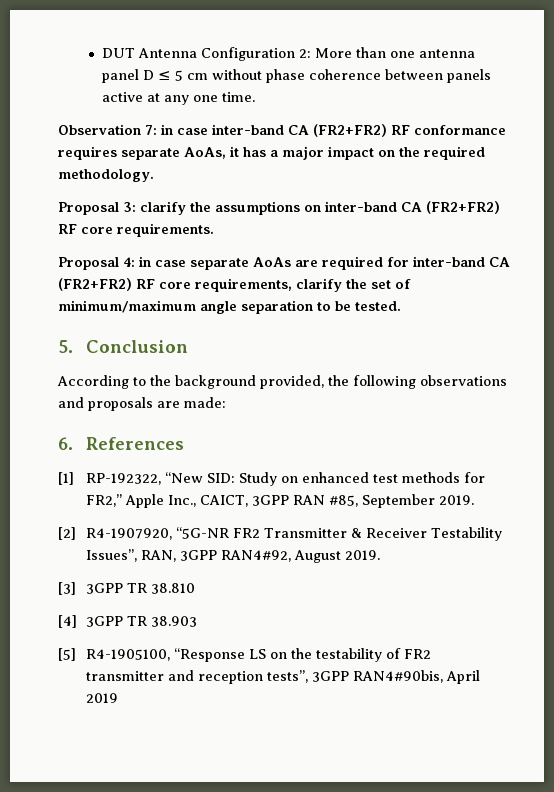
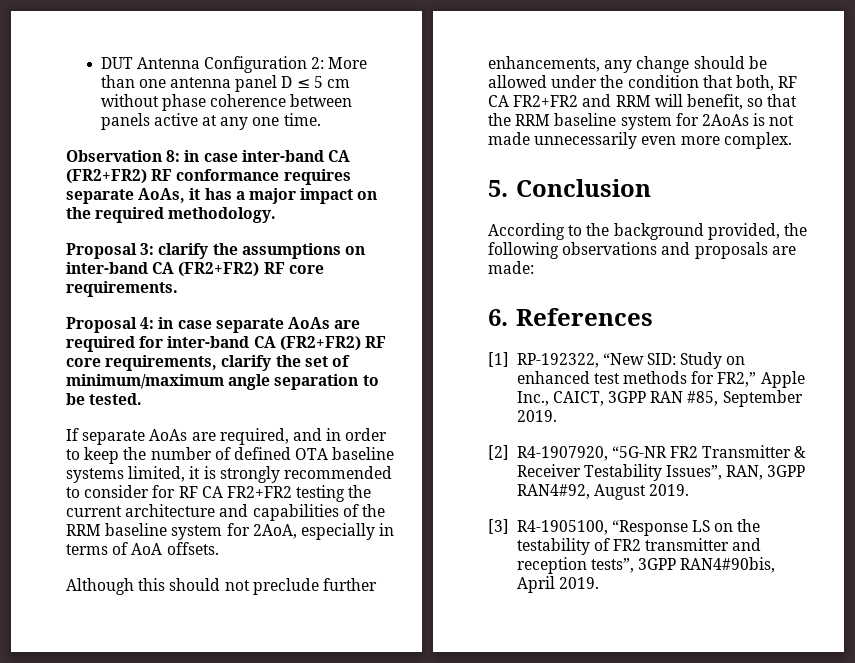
- Observation 7: in case inter-band CA (FR2+FR2) RF conformance requires separate AoAs, it has a major impact on the required methodology.
+ Observation 8: in case inter-band CA (FR2+FR2) RF conformance requires separate AoAs, it has a major impact on the required methodology.
+ If separate AoAs are required, and in order to keep the number of defined OTA baseline systems limited, it is strongly recommended to consider for RF CA FR2+FR2 testing the current architecture and capabilities of the RRM baseline system for 2AoA, especially in terms of AoA offsets.
+ Although this should not preclude further enhancements, any change should be allowed under the condition that both, RF CA FR2+FR2 and RRM will benefit, so that the RRM baseline system for 2AoAs is not made unnecessarily even more complex.
- [3] 3GPP TR 38.810
- [4] 3GPP TR 38.903
- [5] R4-1905100, “Response LS on the testability of FR2 transmitter and reception tests”, 3GPP RAN4#90bis, April 2019
+ [3] R4-1905100, “Response LS on the testability of FR2 transmitter and reception tests”, 3GPP RAN4#90bis, April 2019.

